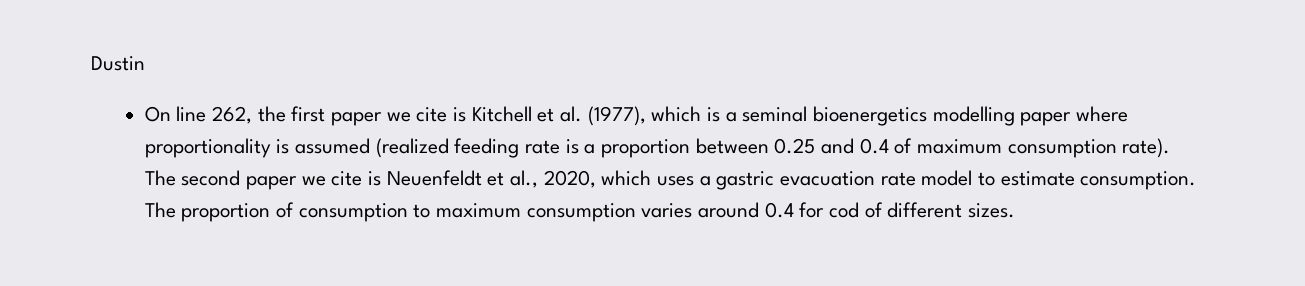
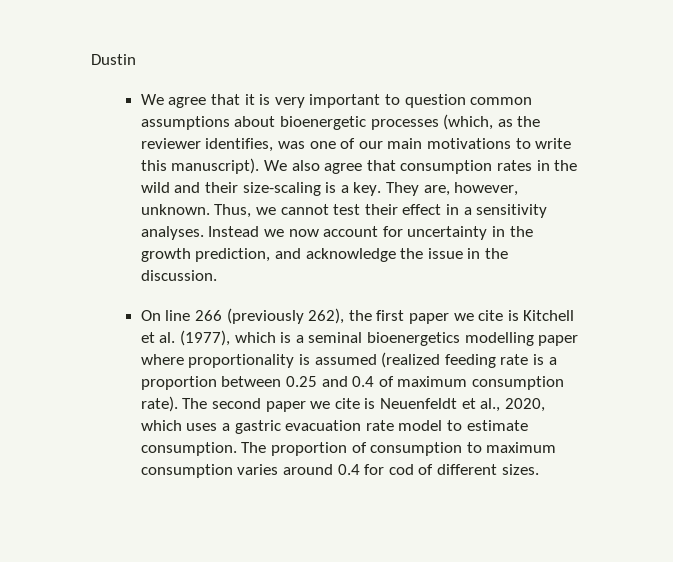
+ We agree that it is very important to question common assumptions about bioenergetic processes (which, as the reviewer identifies, was one of our main motivations to write this manuscript). We also agree that consumption rates in the wild and their size-scaling is a key. They are, however, unknown. Thus, we cannot test their effect in a sensitivity analyses. Instead we now account for uncertainty in the growth prediction, and acknowledge the issue in the discussion.
- On line 262, the first paper we cite is Kitchell et al. (1977), which is a seminal bioenergetics modelling paper where proportionality is assumed (realized feeding rate is a proportion between 0.25 and 0.4 of maximum consumption rate).
+ On line 266 (previously 262), the first paper we cite is Kitchell et al. (1977), which is a seminal bioenergetics modelling paper where proportionality is assumed (realized feeding rate is a proportion between 0.25 and 0.4 of maximum consumption rate).

